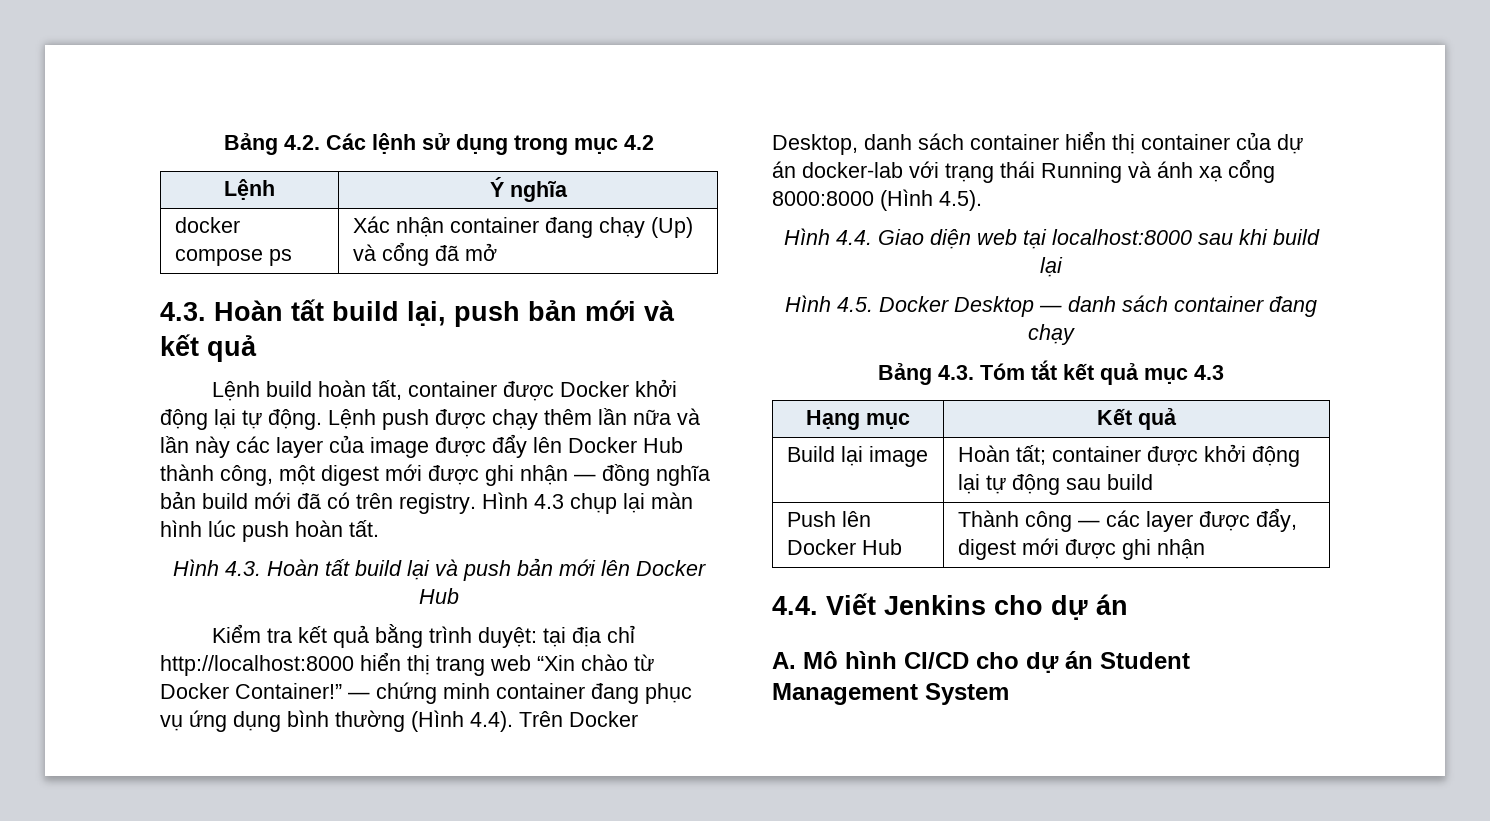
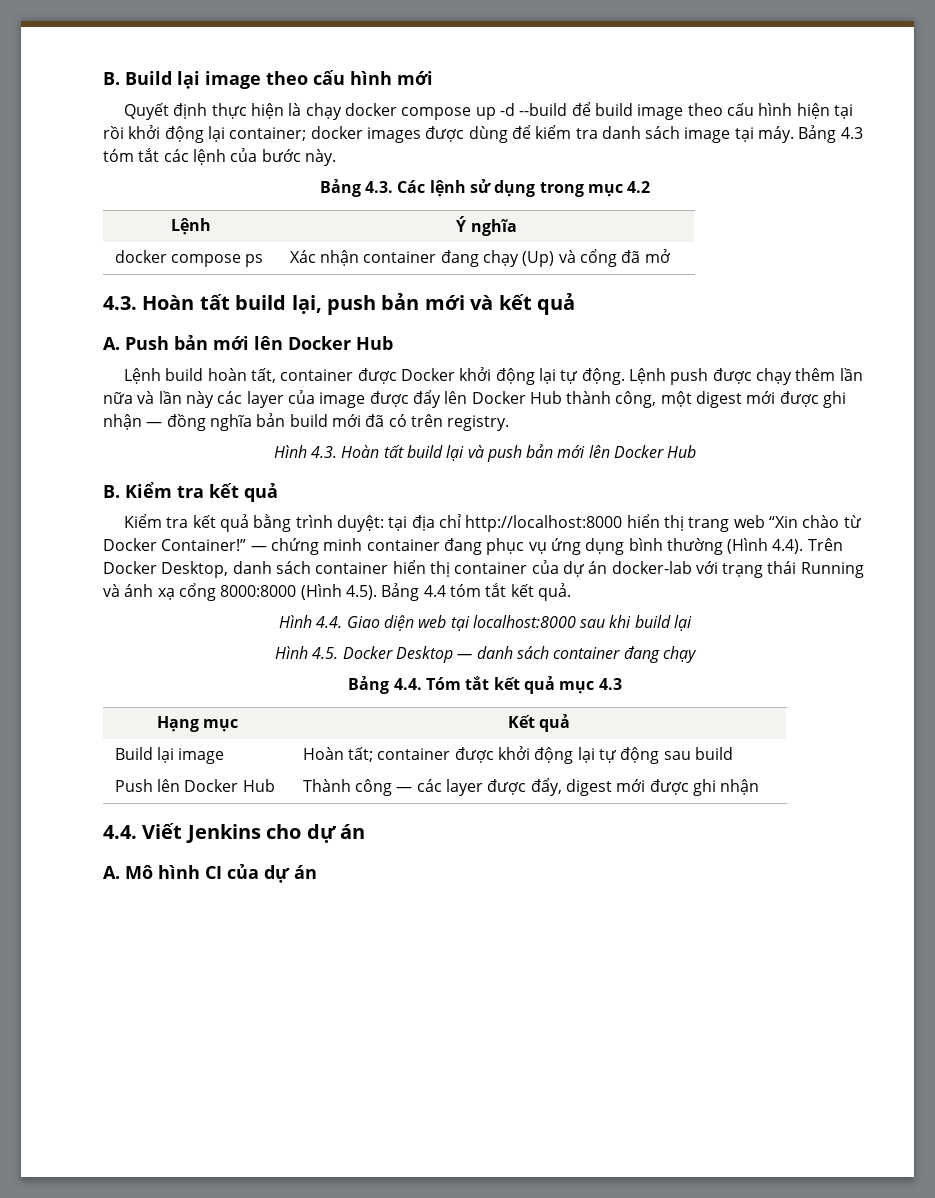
- Bảng 4.2. Các lệnh sử dụng trong mục 4.2
+ B. Build lại image theo cấu hình mới
+ Quyết định thực hiện là chạy docker compose up -d --build để build image theo cấu hình hiện tại rồi khởi động lại container; docker images được dùng để kiểm tra danh sách image tại máy. Bảng 4.3 tóm tắt các lệnh của bước này.
+ Bảng 4.3. Các lệnh sử dụng trong mục 4.2
+ A. Push bản mới lên Docker Hub
- Hình 4.3 chụp lại màn hình lúc push hoàn tất.
+ B. Kiểm tra kết quả
- — chứng minh container đang phục vụ ứng dụng bình thường (Hình 4.4). Trên Docker Desktop, danh sách container hiển thị container của dự án docker-lab với trạng thái Running và ánh xạ cổng 8000:8000 (Hình 4.5).
+ — chứng minh container đang phục vụ ứng dụng bình thường (Hình 4.4). Trên Docker Desktop, danh sách container hiển thị container của dự án docker-lab với trạng thái Running và ánh xạ cổng 8000:8000 (Hình 4.5). Bảng 4.4 tóm tắt kết quả.
- Bảng 4.3. Tóm tắt kết quả mục 4.3
+ Bảng 4.4. Tóm tắt kết quả mục 4.3
- A. Mô hình CI/CD cho dự án Student Management System
+ A. Mô hình CI của dự án

